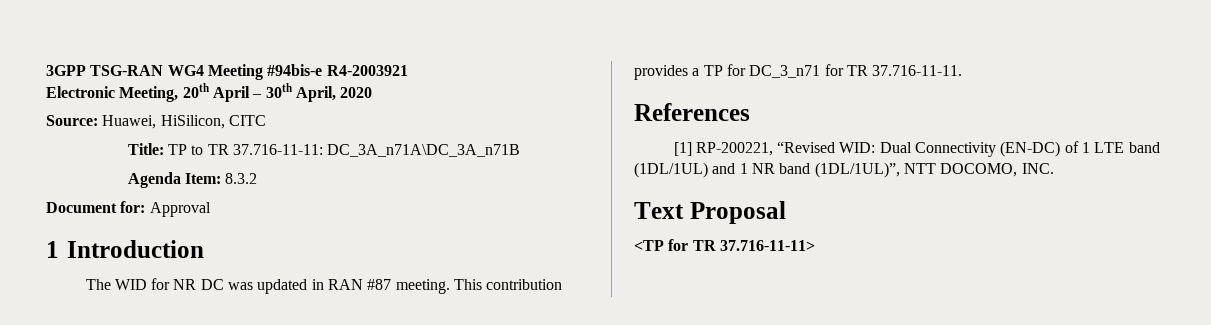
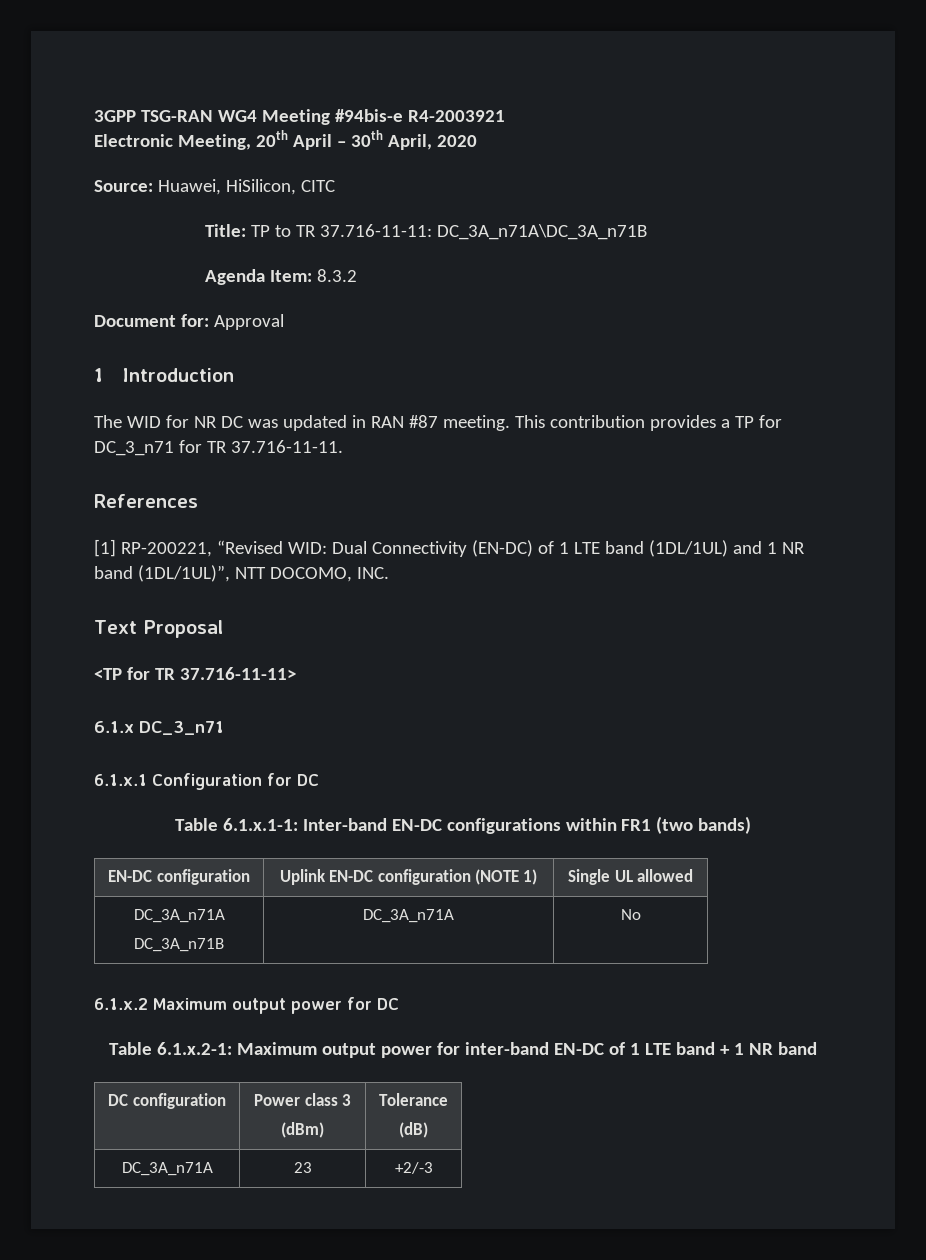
+ 6.1.x DC_3_n71
+ 6.1.x.1 Configuration for DC
+ Table 6.1.x.1-1: Inter-band EN-DC configurations within FR1 (two bands)
+ EN-DC configuration | Uplink EN-DC configuration (NOTE 1) | Single UL allowed
+ DC_3A_n71A
+ DC_3A_n71B | DC_3A_n71A | No
+ 6.1.x.2 Maximum output power for DC
+ Table 6.1.x.2-1: Maximum output power for inter-band EN-DC of 1 LTE band + 1 NR band
+ DC configuration | Power class 3
+ (dBm) | Tolerance
+ (dB)
+ DC_3A_n71A | 23 | +2/-3

